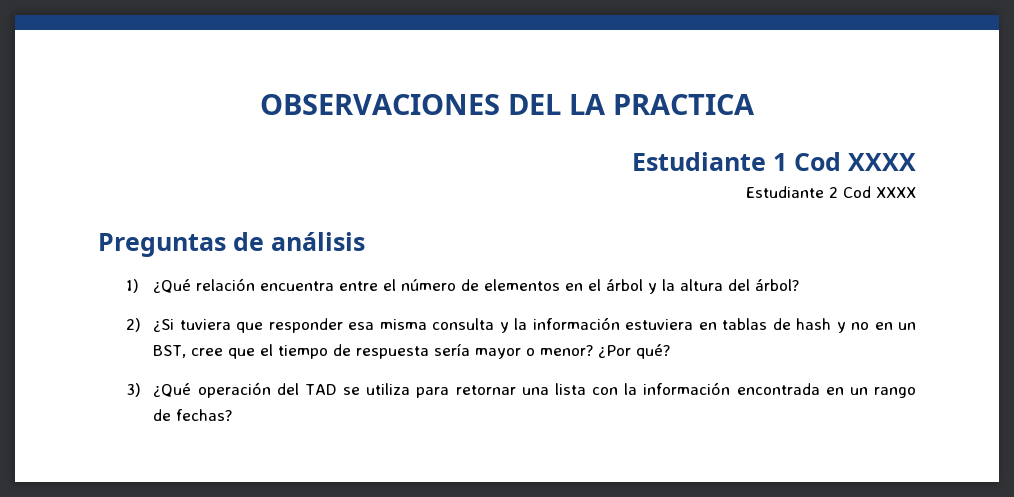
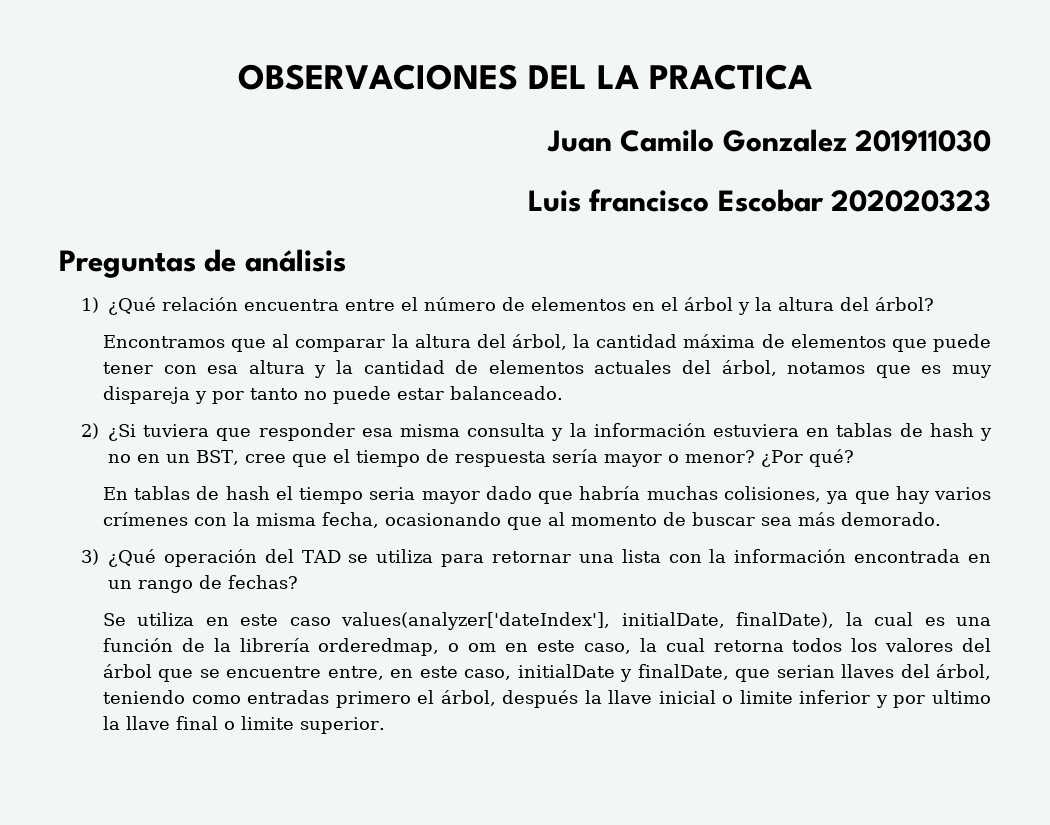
- Estudiante 1 Cod XXXX
- Estudiante 2 Cod XXXX
+ Juan Camilo Gonzalez 201911030
+ Luis francisco Escobar 202020323
+ Encontramos que al comparar la altura del árbol, la cantidad máxima de elementos que puede tener con esa altura y la cantidad de elementos actuales del árbol, notamos que es muy dispareja y por tanto no puede estar balanceado.
+ En tablas de hash el tiempo seria mayor dado que habría muchas colisiones, ya que hay varios crímenes con la misma fecha, ocasionando que al momento de buscar sea más demorado.
+ Se utiliza en este caso values(analyzer['dateIndex'], initialDate, finalDate), la cual es una función de la librería orderedmap, o om en este caso, la cual retorna todos los valores del árbol que se encuentre entre, en este caso, initialDate y finalDate, que serian llaves del árbol, teniendo como entradas primero el árbol, después la llave inicial o limite inferior y por ultimo la llave final o limite superior.

